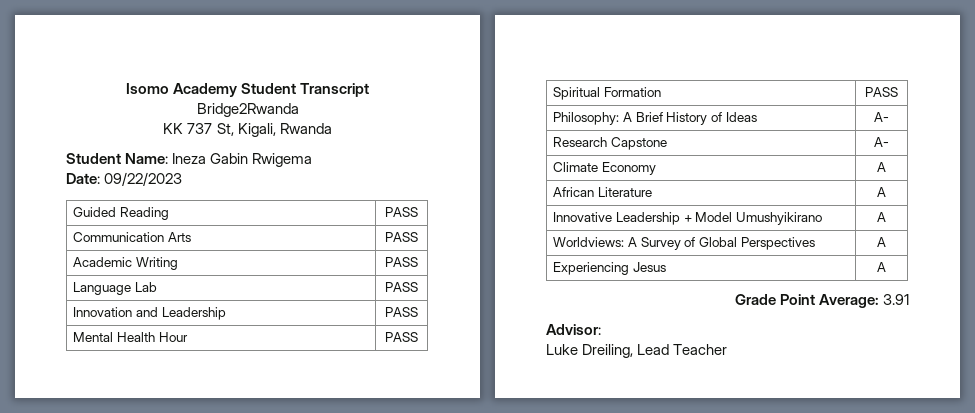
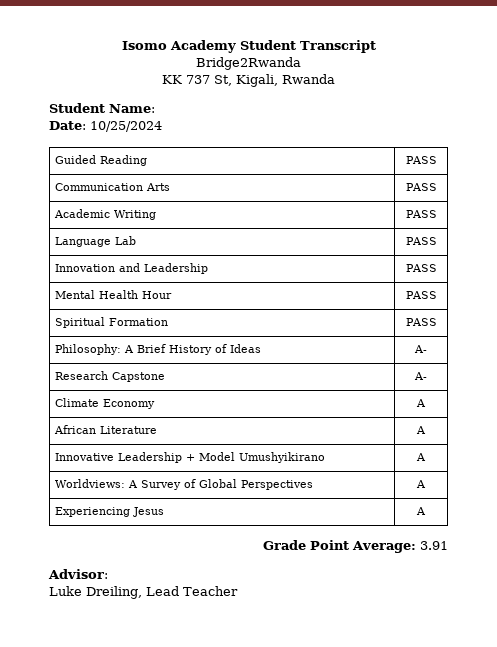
- Student Name: Ineza Gabin Rwigema
+ Student Name:
- Date: 09/22/2023
+ Date: 10/25/2024

